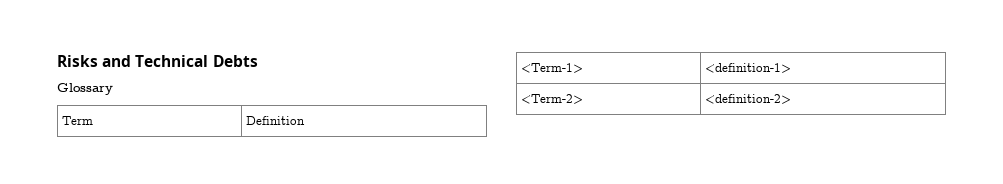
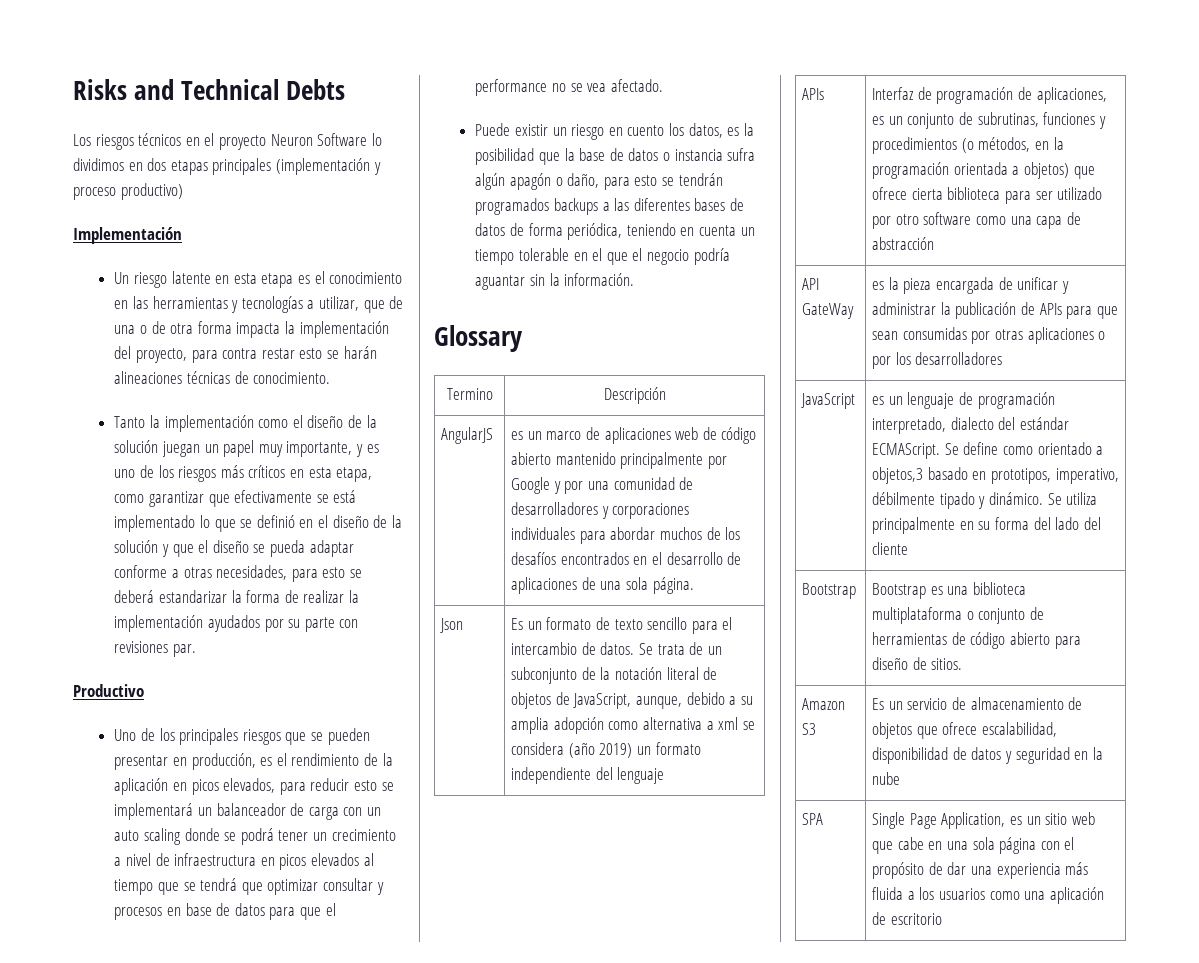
+ Los riesgos técnicos en el proyecto Neuron Software lo dividimos en dos etapas principales (implementación y proceso productivo)
+ Implementación
+ Un riesgo latente en esta etapa es el conocimiento en las herramientas y tecnologías a utilizar, que de una o de otra forma impacta la implementación del proyecto, para contra restar esto se harán alineaciones técnicas de conocimiento.
+ Tanto la implementación como el diseño de la solución juegan un papel muy importante, y es uno de los riesgos más críticos en esta etapa, como garantizar que efectivamente se está implementado lo que se definió en el diseño de la solución y que el diseño se pueda adaptar conforme a otras necesidades, para esto se deberá estandarizar la forma de realizar la implementación ayudados por su parte con revisiones par.
+ Productivo
+ Uno de los principales riesgos que se pueden presentar en producción, es el rendimiento de la aplicación en picos elevados, para reducir esto se implementará un balanceador de carga con un auto scaling donde se podrá tener un crecimiento a nivel de infraestructura en picos elevados al tiempo que se tendrá que optimizar consultar y procesos en base de datos para que el performance no se vea afectado.
+ Puede existir un riesgo en cuento los datos, es la posibilidad que la base de datos o instancia sufra algún apagón o daño, para esto se tendrán programados backups a las diferentes bases de datos de forma periódica, teniendo en cuenta un tiempo tolerable en el que el negocio podría aguantar sin la información.
  Glossary
- Term | Definition
- <Term-1> | <definition-1>
- <Term-2> | <definition-2>
+ Termino | Descripción
+ AngularJS | es un marco de aplicaciones web de código abierto mantenido principalmente por Google y por una comunidad de desarrolladores y corporaciones individuales para abordar muchos de los desafíos encontrados en el desarrollo de aplicaciones de una sola página.
+ Json | Es un formato de texto sencillo para el intercambio de datos. Se trata de un subconjunto de la notación literal de objetos de JavaScript, aunque, debido a su amplia adopción como alternativa a xml se considera (año 2019) un formato independiente del lenguaje
+ APIs | Interfaz de programación de aplicaciones, es un conjunto de subrutinas, funciones y procedimientos (o métodos, en la programación orientada a objetos) que ofrece cierta biblioteca para ser utilizado por otro software como una capa de abstracción
+ API GateWay | es la pieza encargada de unificar y administrar la publicación de APIs para que sean consumidas por otras aplicaciones o por los desarrolladores
+ JavaScript | es un lenguaje de programación interpretado, dialecto del estándar ECMAScript. Se define como orientado a objetos,3 basado en prototipos, imperativo, débilmente tipado y dinámico. Se utiliza principalmente en su forma del lado del cliente
+ Bootstrap | Bootstrap es una biblioteca multiplataforma o conjunto de herramientas de código abierto para diseño de sitios.
+ Amazon S3 | Es un servicio de almacenamiento de objetos que ofrece escalabilidad, disponibilidad de datos y seguridad en la nube
+ SPA | Single Page Application, es un sitio web que cabe en una sola página con el propósito de dar una experiencia más fluida a los usuarios como una aplicación de escritorio

